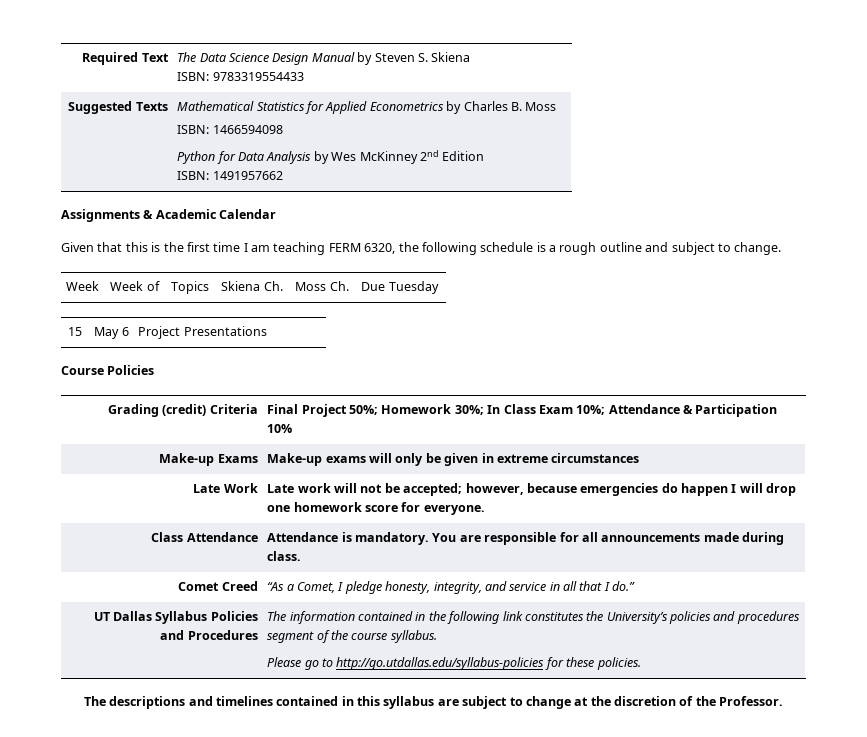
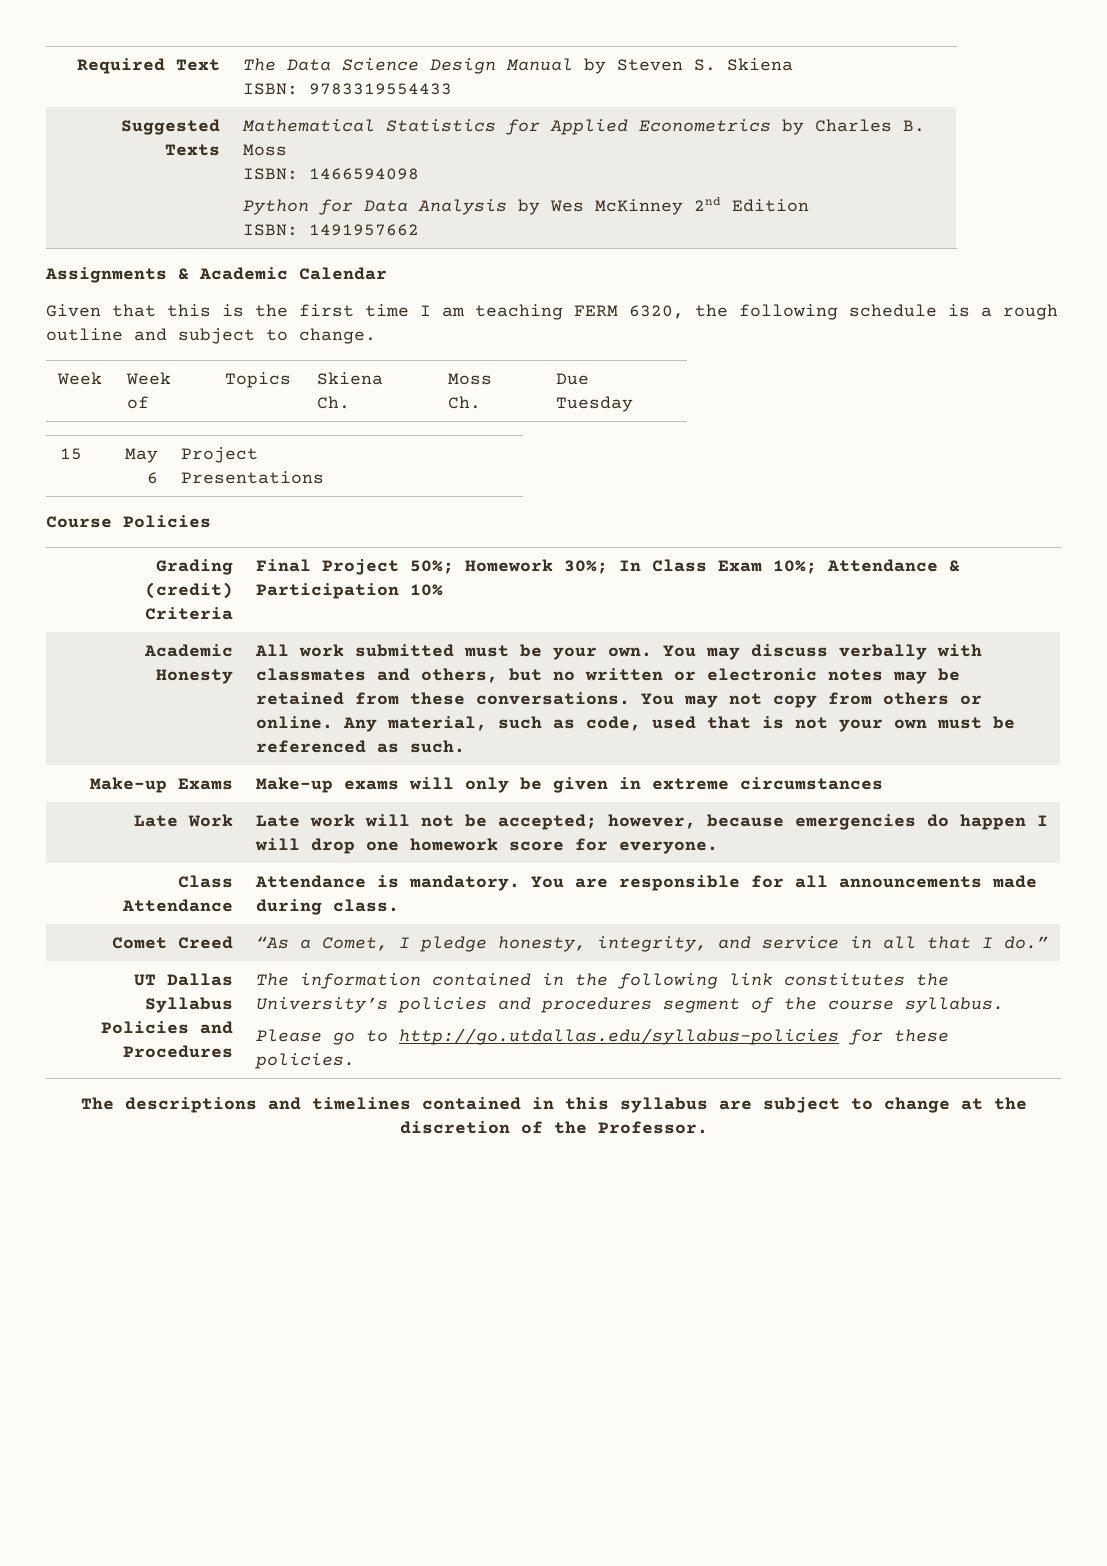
+ Academic Honesty | All work submitted must be your own. You may discuss verbally with classmates and others, but no written or electronic notes may be retained from these conversations. You may not copy from others or online. Any material, such as code, used that is not your own must be referenced as such.

